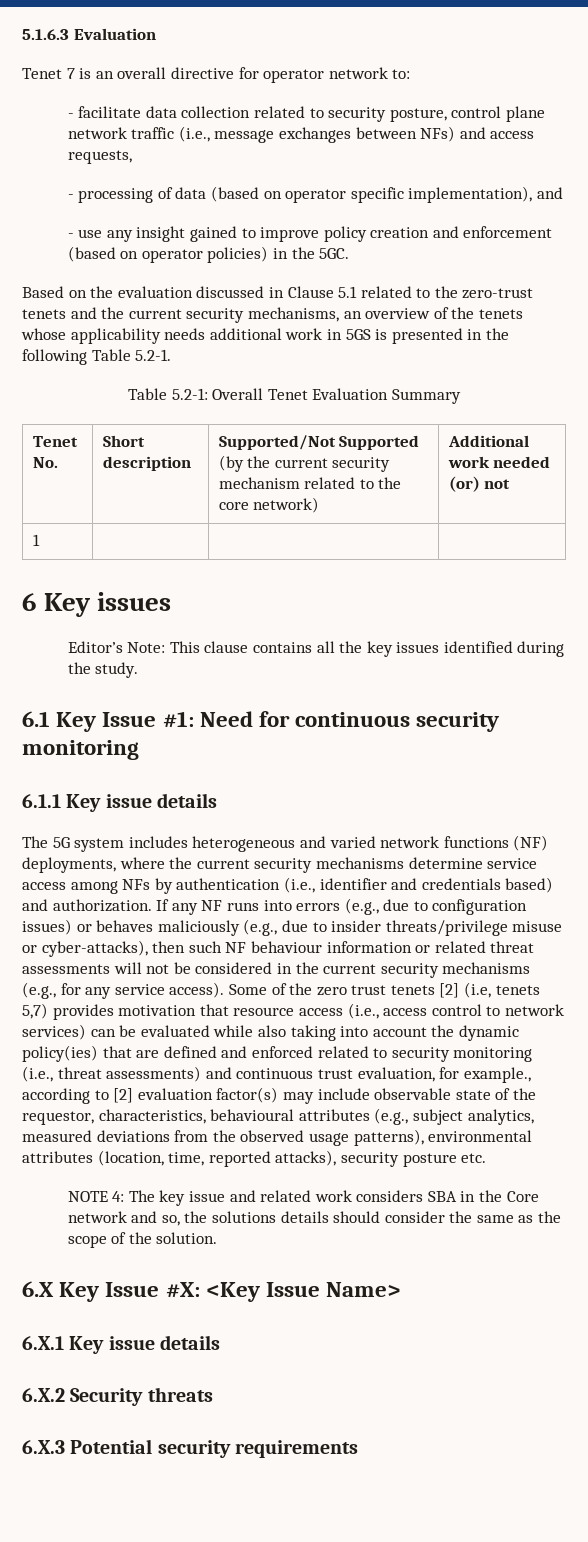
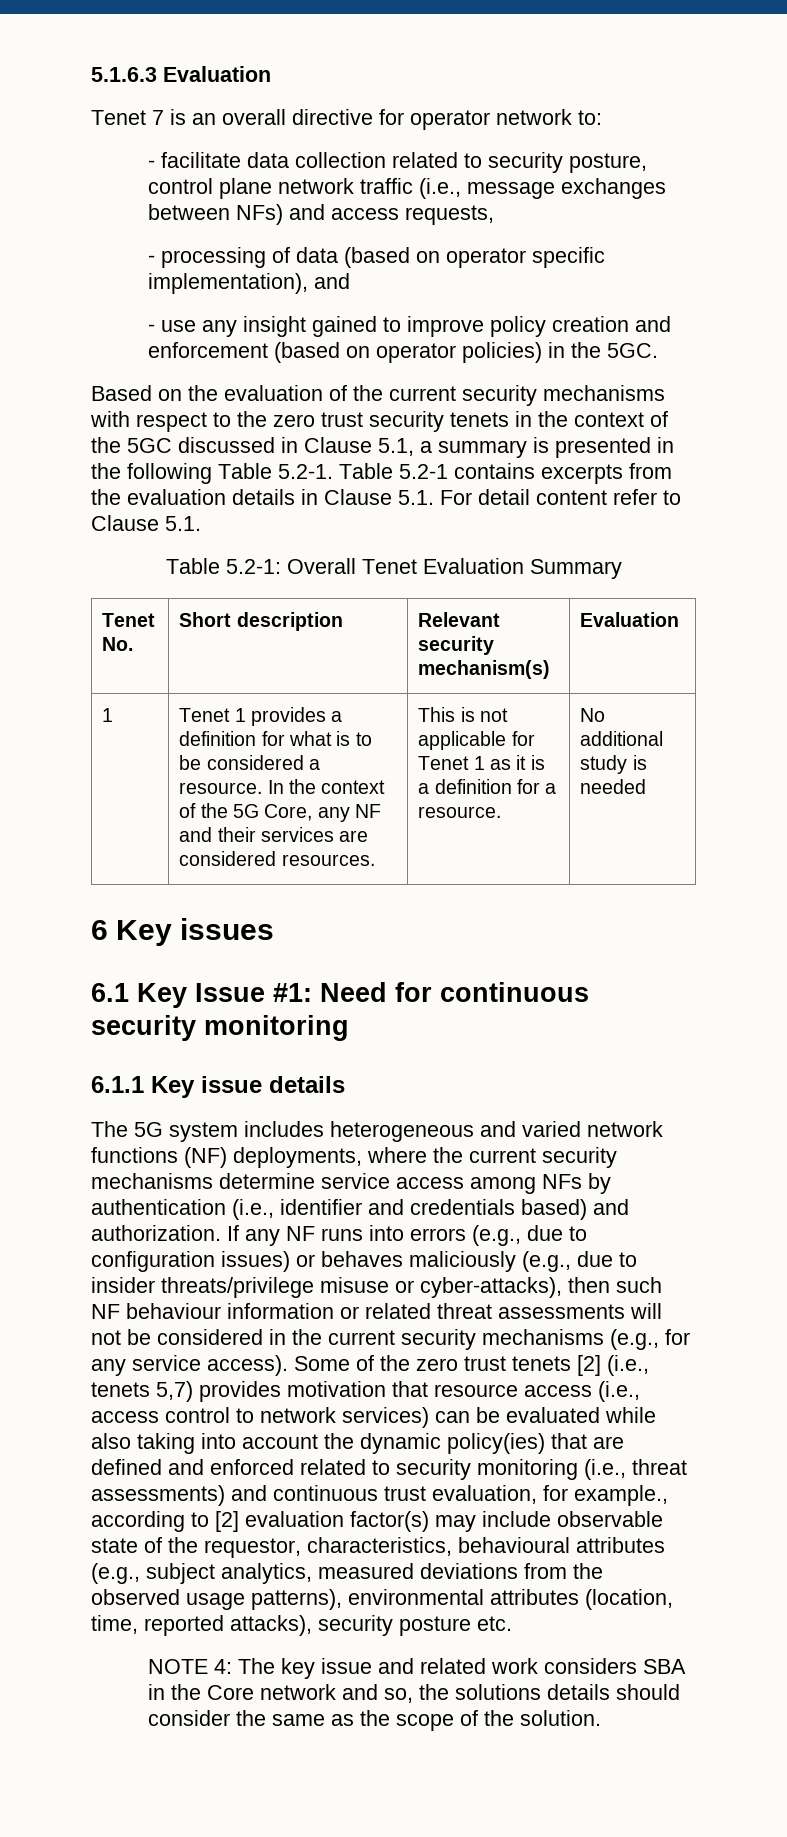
- Based on the evaluation discussed in Clause 5.1 related to the zero-trust tenets and the current security mechanisms, an overview of the tenets whose applicability needs additional work in 5GS is presented in the following Table 5.2-1.
+ Based on the evaluation of the current security mechanisms with respect to the zero trust security tenets in the context of the 5GC discussed in Clause 5.1, a summary is presented in the following Table 5.2-1. Table 5.2-1 contains excerpts from the evaluation details in Clause 5.1. For detail content refer to Clause 5.1.
- Tenet No. | Short description | Supported/Not Supported (by the current security mechanism related to the core network) | Additional work needed (or) not
- 1 | | |
+ Tenet No. | Short description | Relevant security mechanism(s) | Evaluation
+ 1 | Tenet 1 provides a definition for what is to be considered a resource. In the context of the 5G Core, any NF and their services are considered resources. | This is not applicable for Tenet 1 as it is a definition for a resource. | No additional study is needed
  6 Key issues
- Editor’s Note: This clause contains all the key issues identified during the study.
- Some of the zero trust tenets [2] (i.e, tenets 5,7) provides motivation that resource access (i.e., access control to network services) can be evaluated while also taking into account the dynamic policy(ies) that are defined and enforced related to security monitoring (i.e., threat assessments) and continuous trust evaluation, for example., according to [2] evaluation factor(s) may include observable state of the requestor, characteristics, behavioural attributes (e.g., subject analytics, measured deviations from the observed usage patterns), environmental attributes (location, time, reported attacks), security posture etc.
+ Some of the zero trust tenets [2] (i.e., tenets 5,7) provides motivation that resource access (i.e., access control to network services) can be evaluated while also taking into account the dynamic policy(ies) that are defined and enforced related to security monitoring (i.e., threat assessments) and continuous trust evaluation, for example., according to [2] evaluation factor(s) may include observable state of the requestor, characteristics, behavioural attributes (e.g., subject analytics, measured deviations from the observed usage patterns), environmental attributes (location, time, reported attacks), security posture etc.
- 6.X Key Issue #X: <Key Issue Name>
- 6.X.1 Key issue details
- 6.X.2 Security threats
- 6.X.3 Potential security requirements

